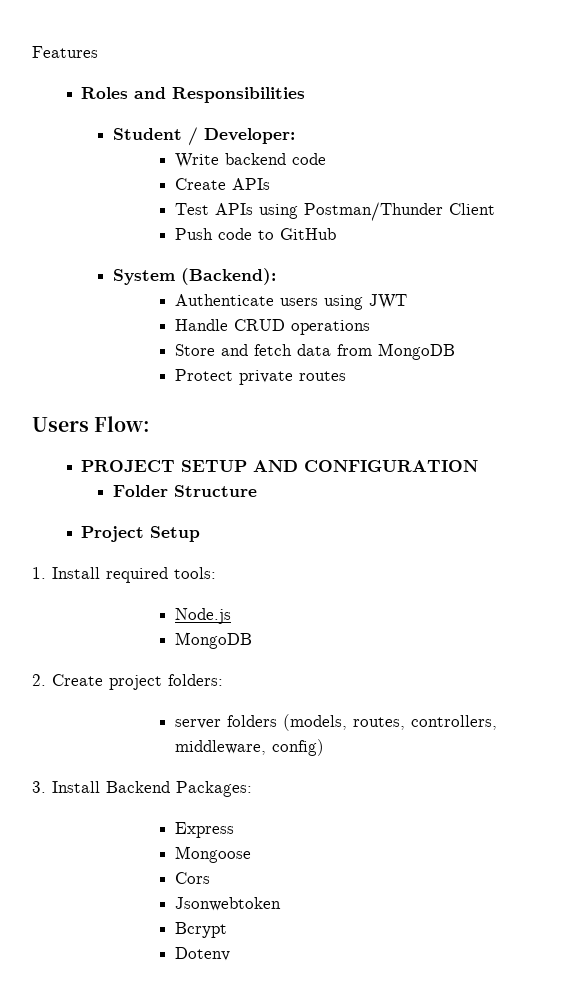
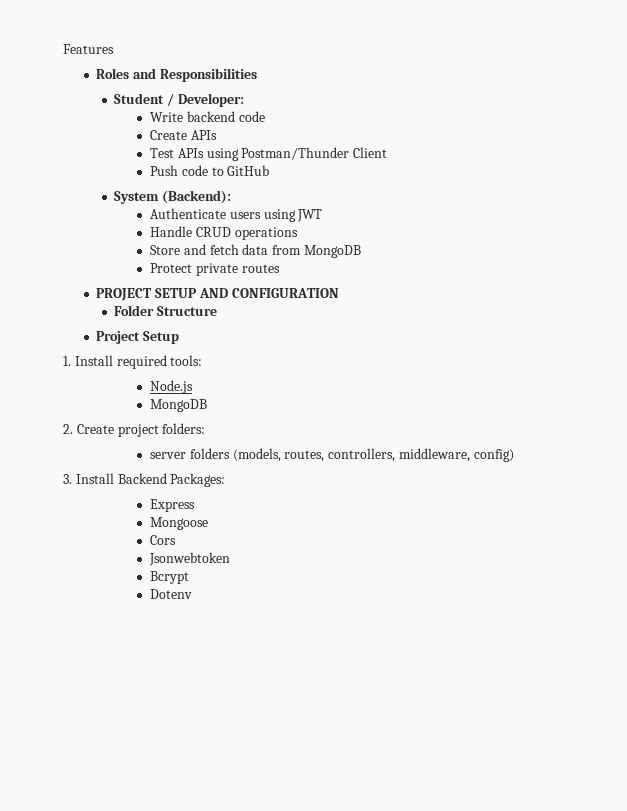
- Users Flow:

